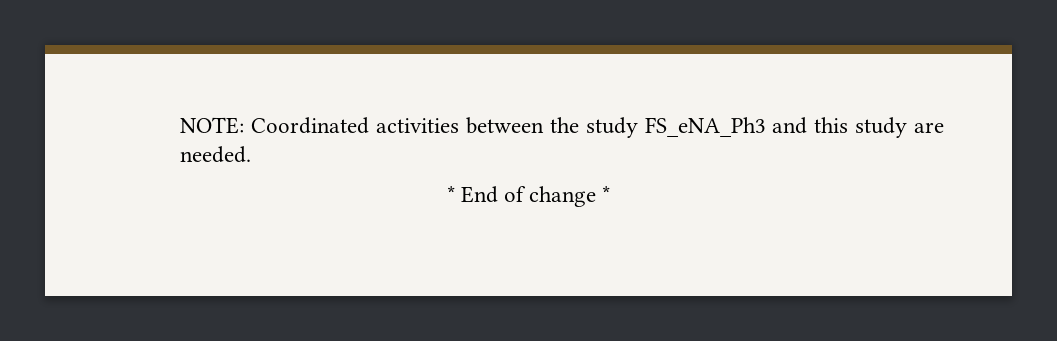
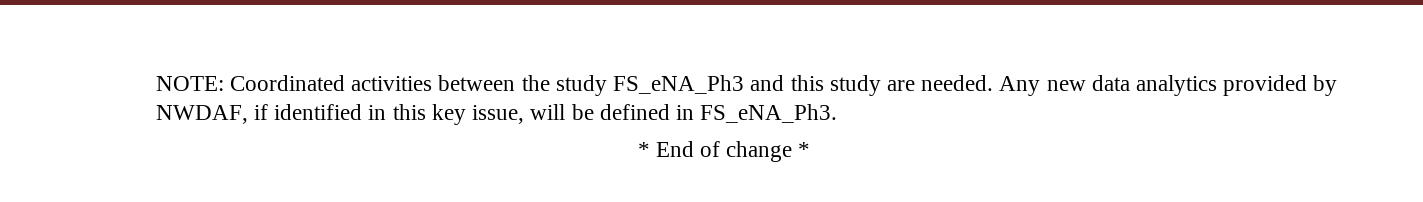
+ Any new data analytics provided by NWDAF, if identified in this key issue, will be defined in FS_eNA_Ph3.

